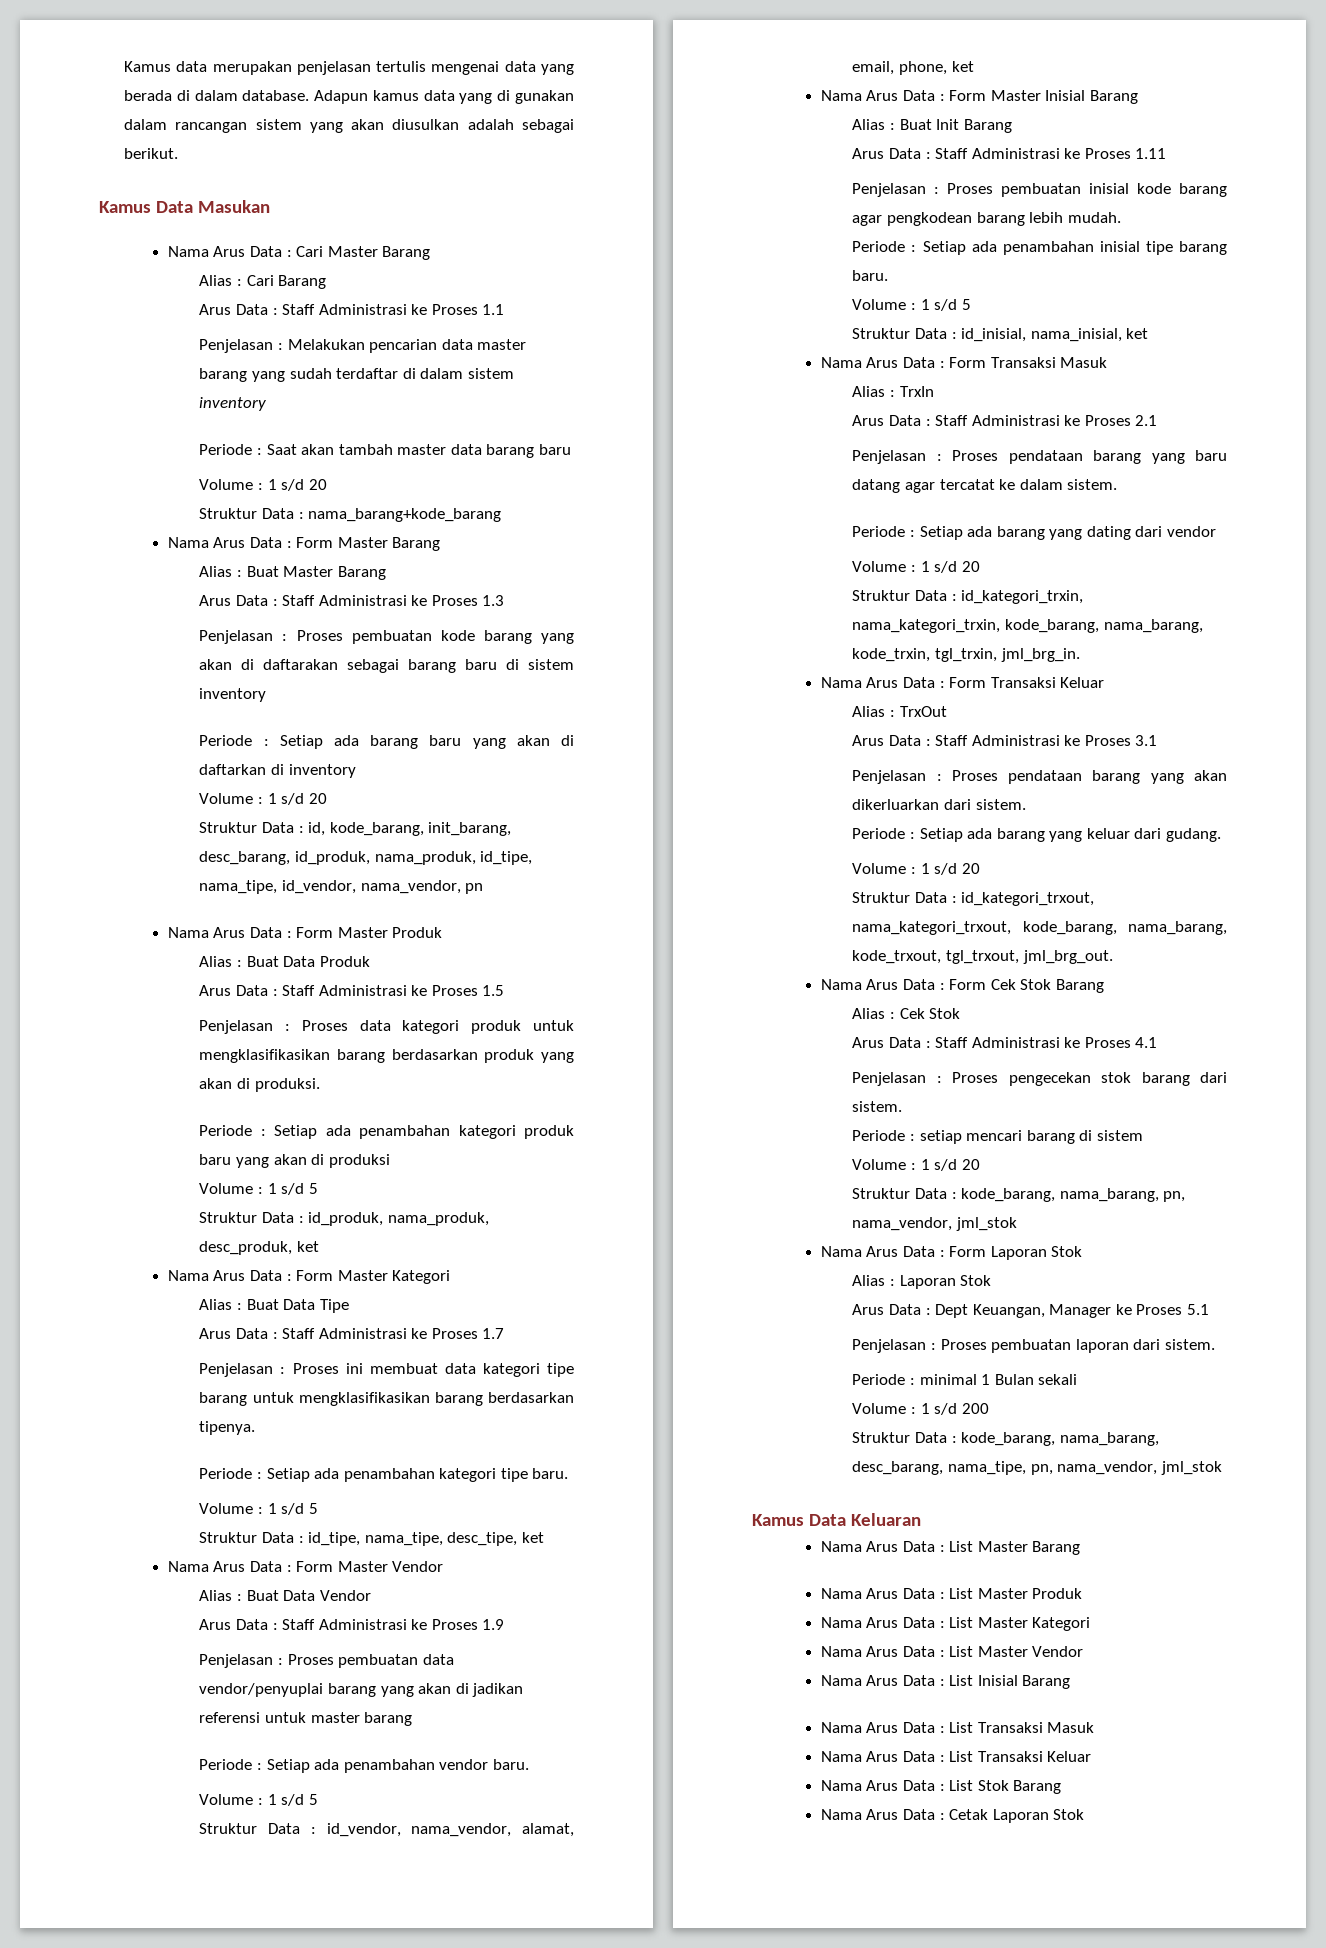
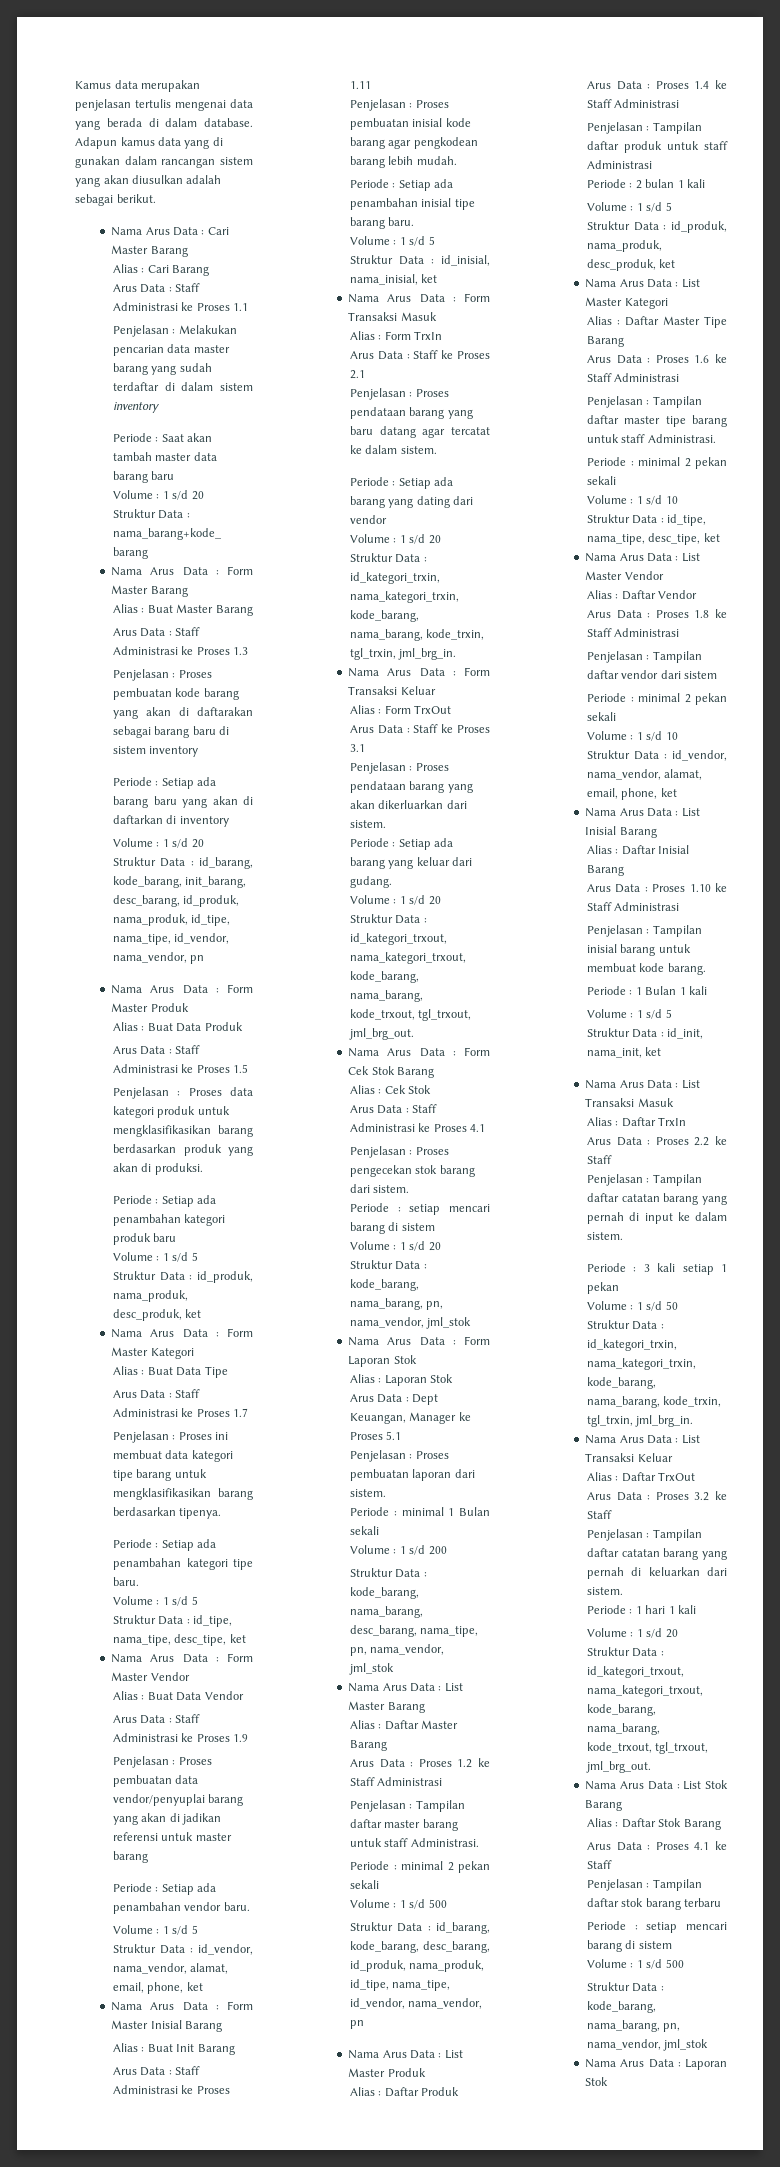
- Kamus Data Masukan
- Struktur Data : id, kode_barang, init_barang, desc_barang, id_produk, nama_produk, id_tipe, nama_tipe, id_vendor, nama_vendor, pn
+ Struktur Data : id_barang, kode_barang, init_barang, desc_barang, id_produk, nama_produk, id_tipe, nama_tipe, id_vendor, nama_vendor, pn
- Periode : Setiap ada penambahan kategori produk baru yang akan di produksi
+ Periode : Setiap ada penambahan kategori produk baru
- Alias : TrxIn
+ Alias : Form TrxIn
- Arus Data : Staff Administrasi ke Proses 2.1
+ Arus Data : Staff ke Proses 2.1
- Alias : TrxOut
+ Alias : Form TrxOut
- Arus Data : Staff Administrasi ke Proses 3.1
+ Arus Data : Staff ke Proses 3.1
- Kamus Data Keluaran
+ Alias : Daftar Master Barang
+ Arus Data : Proses 1.2 ke Staff Administrasi
+ Penjelasan : Tampilan daftar master barang untuk staff Administrasi.
+ Periode : minimal 2 pekan sekali
+ Volume : 1 s/d 500
+ Struktur Data : id_barang, kode_barang, desc_barang, id_produk, nama_produk, id_tipe, nama_tipe, id_vendor, nama_vendor, pn
+ Alias : Daftar Produk
+ Arus Data : Proses 1.4 ke Staff Administrasi
+ Penjelasan : Tampilan daftar produk untuk staff Administrasi
+ Periode : 2 bulan 1 kali
+ Volume : 1 s/d 5
+ Struktur Data : id_produk, nama_produk, desc_produk, ket
+ Alias : Daftar Master Tipe Barang
+ Arus Data : Proses 1.6 ke Staff Administrasi
+ Penjelasan : Tampilan daftar master tipe barang untuk staff Administrasi.
+ Periode : minimal 2 pekan sekali
+ Volume : 1 s/d 10
+ Struktur Data : id_tipe, nama_tipe, desc_tipe, ket
+ Alias : Daftar Vendor
+ Arus Data : Proses 1.8 ke Staff Administrasi
+ Penjelasan : Tampilan daftar vendor dari sistem
+ Periode : minimal 2 pekan sekali
+ Volume : 1 s/d 10
+ Struktur Data : id_vendor, nama_vendor, alamat, email, phone, ket
+ Alias : Daftar Inisial Barang
+ Arus Data : Proses 1.10 ke Staff Administrasi
+ Penjelasan : Tampilan inisial barang untuk membuat kode barang.
+ Periode : 1 Bulan 1 kali
+ Volume : 1 s/d 5
+ Struktur Data : id_init, nama_init, ket
+ Alias : Daftar TrxIn
+ Arus Data : Proses 2.2 ke Staff
+ Penjelasan : Tampilan daftar catatan barang yang pernah di input ke dalam sistem.
+ Periode : 3 kali setiap 1 pekan
+ Volume : 1 s/d 50
+ Struktur Data : id_kategori_trxin, nama_kategori_trxin, kode_barang, nama_barang, kode_trxin, tgl_trxin, jml_brg_in.
+ Alias : Daftar TrxOut
+ Arus Data : Proses 3.2 ke Staff
+ Penjelasan : Tampilan daftar catatan barang yang pernah di keluarkan dari sistem.
+ Periode : 1 hari 1 kali
+ Volume : 1 s/d 20
+ Struktur Data : id_kategori_trxout, nama_kategori_trxout, kode_barang, nama_barang, kode_trxout, tgl_trxout, jml_brg_out.
- Nama Arus Data : Cetak Laporan Stok
+ Alias : Daftar Stok Barang
+ Arus Data : Proses 4.1 ke Staff
+ Penjelasan : Tampilan daftar stok barang terbaru
+ Periode : setiap mencari barang di sistem
+ Volume : 1 s/d 500
+ Struktur Data : kode_barang, nama_barang, pn, nama_vendor, jml_stok
+ Nama Arus Data : Laporan Stok

